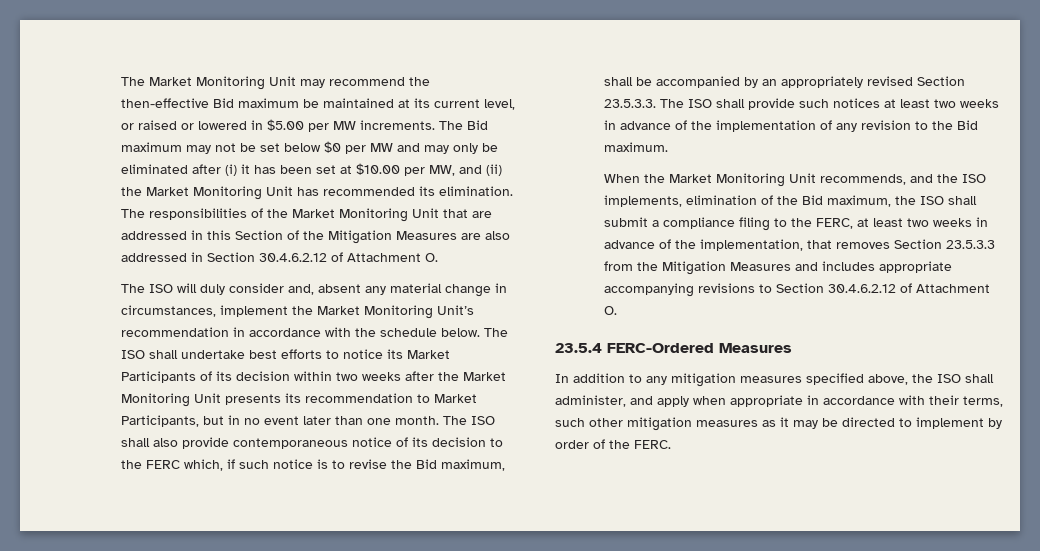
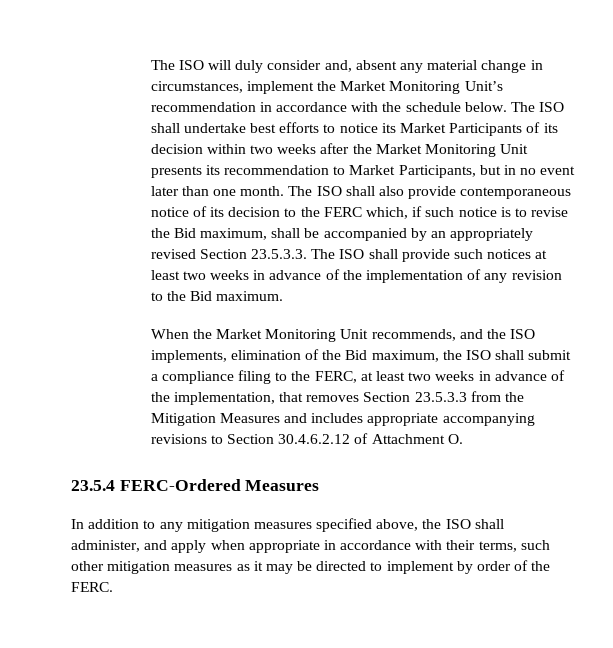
- The Market Monitoring Unit may recommend the then-effective Bid maximum be maintained at its current level, or raised or lowered in $5.00 per MW increments. The Bid maximum may not be set below $0 per MW and may only be eliminated after (i) it has been set at $10.00 per MW, and (ii) the Market Monitoring Unit has recommended its elimination. The responsibilities of the Market Monitoring Unit that are addressed in this Section of the Mitigation Measures are also addressed in Section 30.4.6.2.12 of Attachment O.

